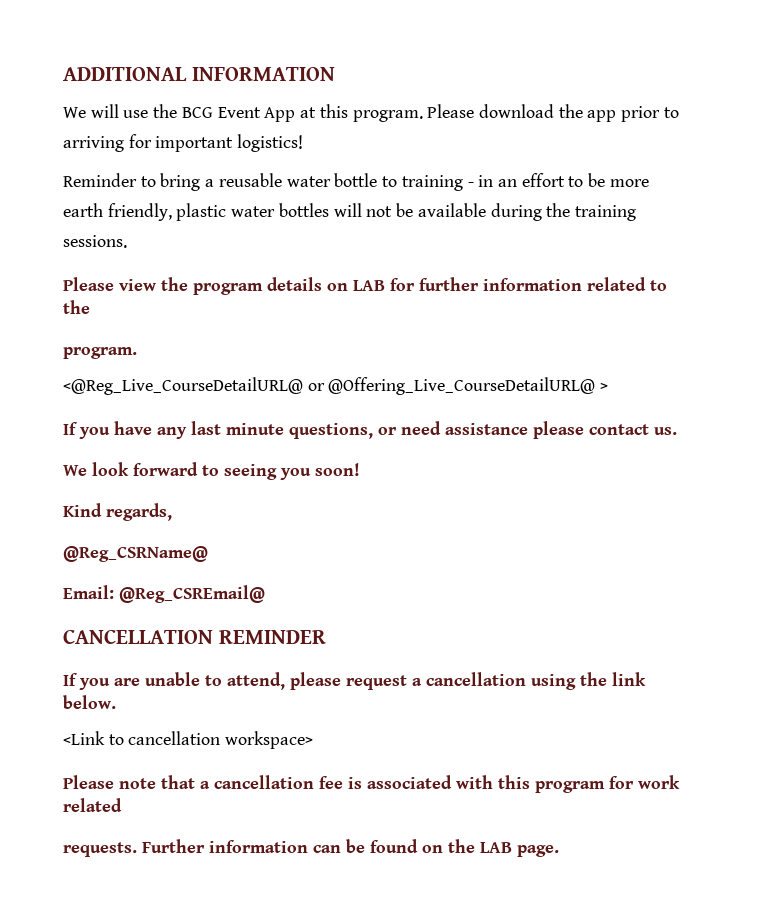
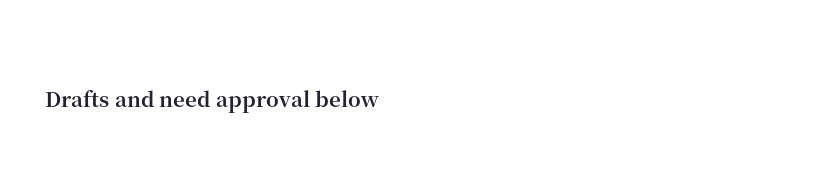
- ADDITIONAL INFORMATION
- We will use the BCG Event App at this program. Please download the app prior to arriving for important logistics!
- Reminder to bring a reusable water bottle to training - in an effort to be more earth friendly, plastic water bottles will not be available during the training sessions.
- Please view the program details on LAB for further information related to the
- program.
- <@Reg_Live_CourseDetailURL@ or @Offering_Live_CourseDetailURL@ >
- If you have any last minute questions, or need assistance please contact us.
- We look forward to seeing you soon!
- Kind regards,
- @Reg_CSRName@
- Email: @Reg_CSREmail@
- CANCELLATION REMINDER
- If you are unable to attend, please request a cancellation using the link below.
- <Link to cancellation workspace>
- Please note that a cancellation fee is associated with this program for work related
- requests. Further information can be found on the LAB page.
+ Drafts and need approval below

